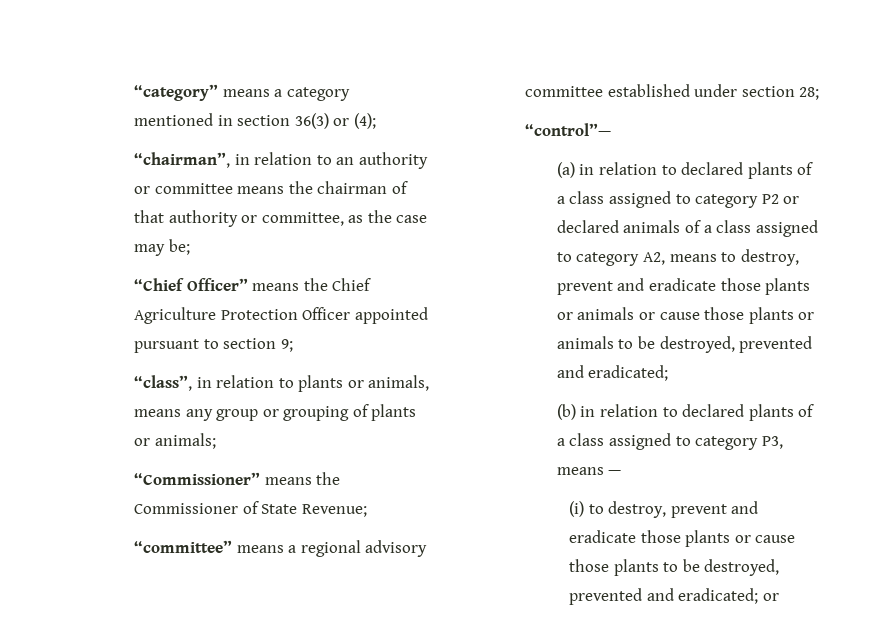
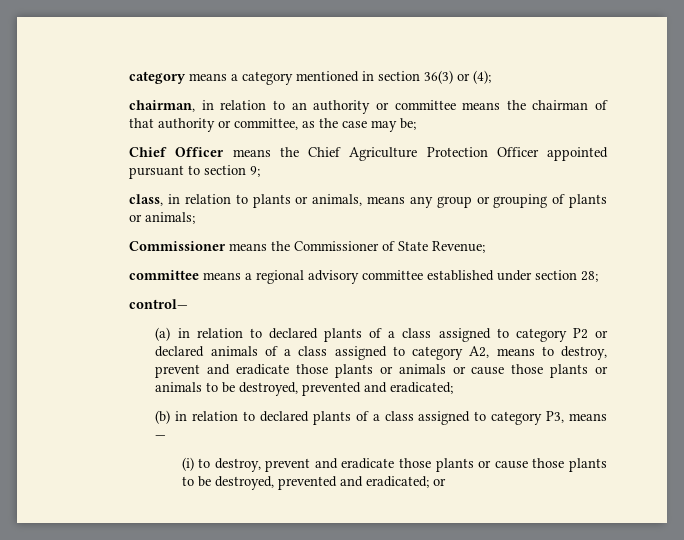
- “category” means a category mentioned in section 36(3) or (4);
+ category means a category mentioned in section 36(3) or (4);
- “chairman”, in relation to an authority or committee means the chairman of that authority or committee, as the case may be;
+ chairman, in relation to an authority or committee means the chairman of that authority or committee, as the case may be;
- “Chief Officer” means the Chief Agriculture Protection Officer appointed pursuant to section 9;
+ Chief Officer means the Chief Agriculture Protection Officer appointed pursuant to section 9;
- “class”, in relation to plants or animals, means any group or grouping of plants or animals;
+ class, in relation to plants or animals, means any group or grouping of plants or animals;
- “Commissioner” means the Commissioner of State Revenue;
+ Commissioner means the Commissioner of State Revenue;
- “committee” means a regional advisory committee established under section 28;
+ committee means a regional advisory committee established under section 28;
- “control”—
+ control—

